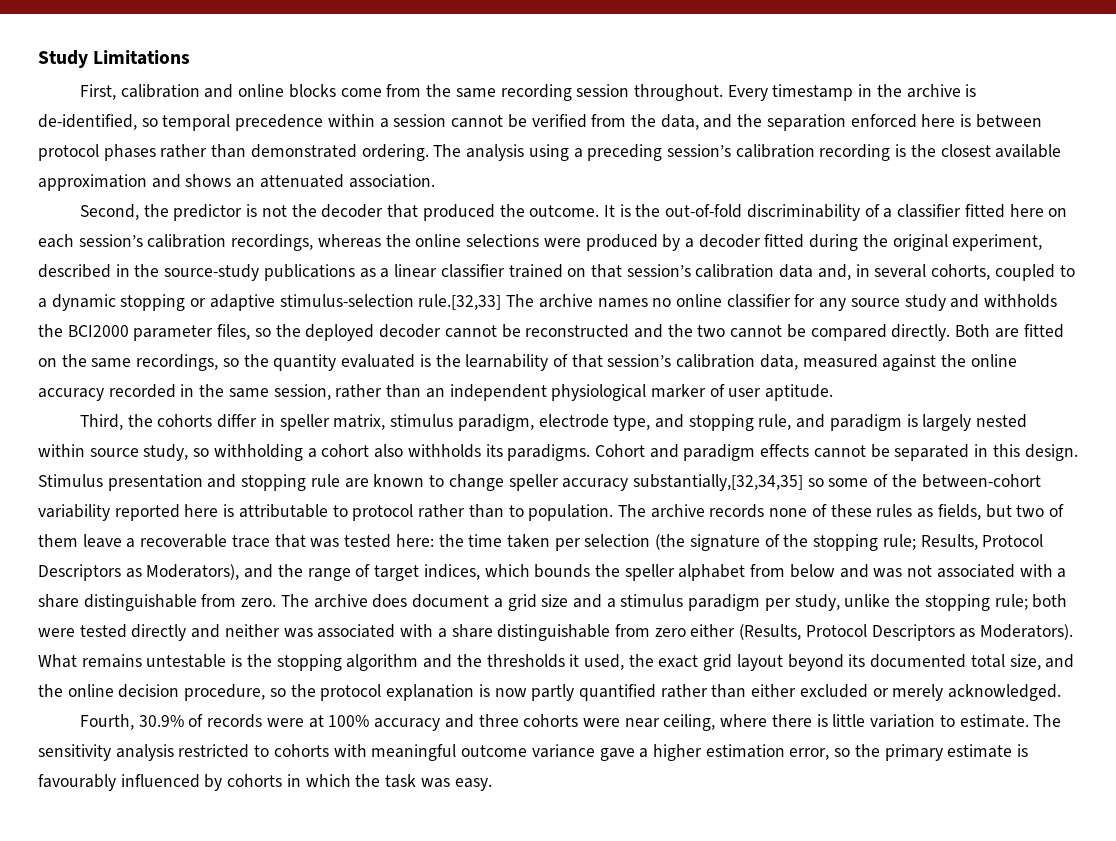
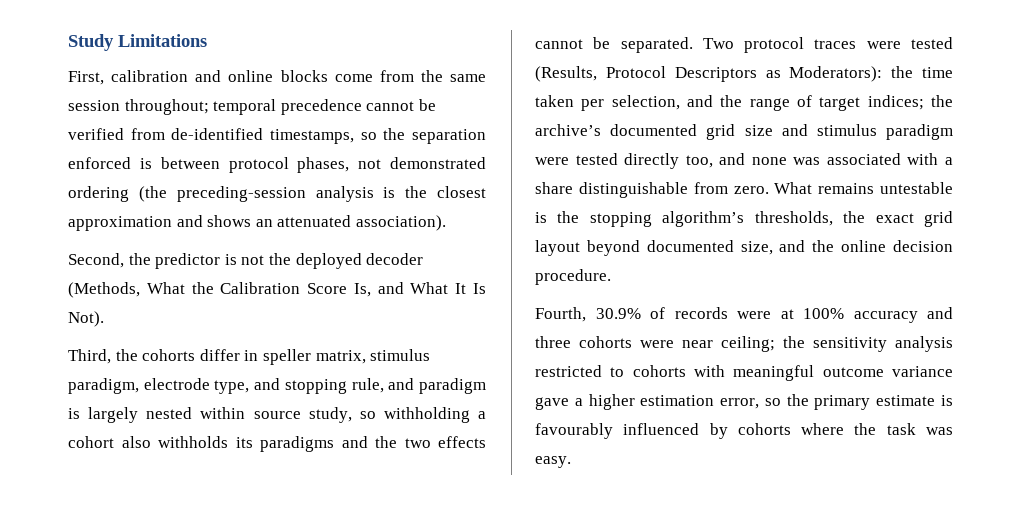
- First, calibration and online blocks come from the same recording session throughout. Every timestamp in the archive is de-identified, so temporal precedence within a session cannot be verified from the data, and the separation enforced here is between protocol phases rather than demonstrated ordering. The analysis using a preceding session’s calibration recording is the closest available approximation and shows an attenuated association.
+ First, calibration and online blocks come from the same session throughout; temporal precedence cannot be verified from de-identified timestamps, so the separation enforced is between protocol phases, not demonstrated ordering (the preceding-session analysis is the closest approximation and shows an attenuated association).
- Second, the predictor is not the decoder that produced the outcome. It is the out-of-fold discriminability of a classifier fitted here on each session’s calibration recordings, whereas the online selections were produced by a decoder fitted during the original experiment, described in the source-study publications as a linear classifier trained on that session’s calibration data and, in several cohorts, coupled to a dynamic stopping or adaptive stimulus-selection rule.[32,33] The archive names no online classifier for any source study and withholds the BCI2000 parameter files, so the deployed decoder cannot be reconstructed and the two cannot be compared directly. Both are fitted on the same recordings, so the quantity evaluated is the learnability of that session’s calibration data, measured against the online accuracy recorded in the same session, rather than an independent physiological marker of user aptitude.
+ Second, the predictor is not the deployed decoder (Methods, What the Calibration Score Is, and What It Is Not).
- Third, the cohorts differ in speller matrix, stimulus paradigm, electrode type, and stopping rule, and paradigm is largely nested within source study, so withholding a cohort also withholds its paradigms. Cohort and paradigm effects cannot be separated in this design. Stimulus presentation and stopping rule are known to change speller accuracy substantially,[32,34,35] so some of the between-cohort variability reported here is attributable to protocol rather than to population. The archive records none of these rules as fields, but two of them leave a recoverable trace that was tested here: the time taken per selection (the signature of the stopping rule; Results, Protocol Descriptors as Moderators), and the range of target indices, which bounds the speller alphabet from below and was not associated with a share distinguishable from zero.
+ Third, the cohorts differ in speller matrix, stimulus paradigm, electrode type, and stopping rule, and paradigm is largely nested within source study, so withholding a cohort also withholds its paradigms and the two effects cannot be separated. Two protocol traces were tested (Results, Protocol Descriptors as Moderators): the time taken per selection, and the range of target indices; the archive’s documented grid size and stimulus paradigm were tested directly too, and none was associated with a share distinguishable from zero.
- The archive does document a grid size and a stimulus paradigm per study, unlike the stopping rule; both were tested directly and neither was associated with a share distinguishable from zero either (Results, Protocol Descriptors as Moderators).
- What remains untestable is the stopping algorithm and the thresholds it used, the exact grid layout beyond its documented total size, and the online decision procedure, so the protocol explanation is now partly quantified rather than either excluded or merely acknowledged.
+ What remains untestable is the stopping algorithm’s thresholds, the exact grid layout beyond documented size, and the online decision procedure.
- Fourth, 30.9% of records were at 100% accuracy and three cohorts were near ceiling, where there is little variation to estimate. The sensitivity analysis restricted to cohorts with meaningful outcome variance gave a higher estimation error, so the primary estimate is favourably influenced by cohorts in which the task was easy.
+ Fourth, 30.9% of records were at 100% accuracy and three cohorts were near ceiling; the sensitivity analysis restricted to cohorts with meaningful outcome variance gave a higher estimation error, so the primary estimate is favourably influenced by cohorts where the task was easy.

